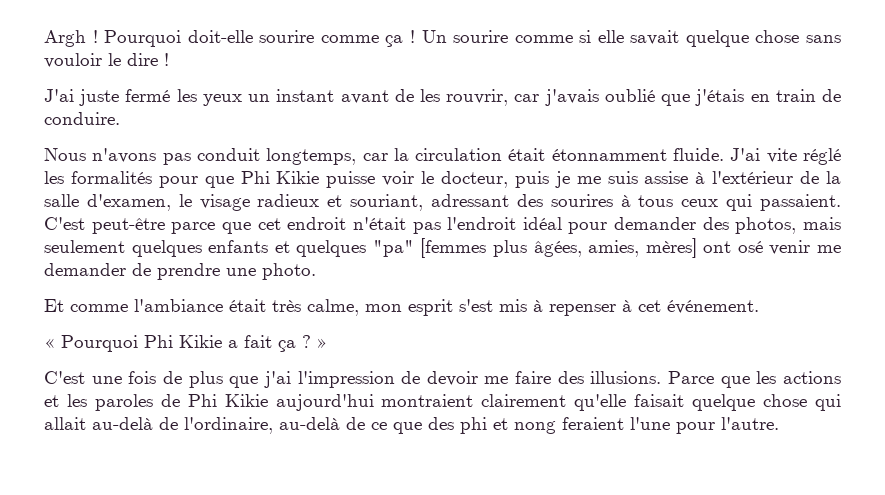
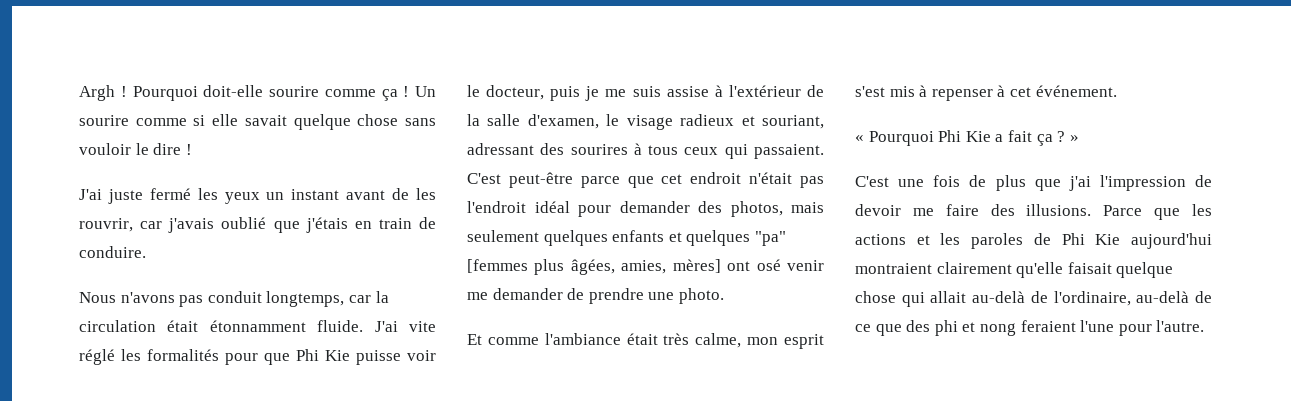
- J'ai vite réglé les formalités pour que Phi Kikie puisse voir le docteur, puis je me suis assise à l'extérieur de la salle d'examen, le visage radieux et souriant, adressant des sourires à tous ceux qui passaient.
+ J'ai vite réglé les formalités pour que Phi Kie puisse voir le docteur, puis je me suis assise à l'extérieur de la salle d'examen, le visage radieux et souriant, adressant des sourires à tous ceux qui passaient.
- « Pourquoi Phi Kikie a fait ça ? »
+ « Pourquoi Phi Kie a fait ça ? »
- Parce que les actions et les paroles de Phi Kikie aujourd'hui montraient clairement qu'elle faisait quelque chose qui allait au-delà de l'ordinaire, au-delà de ce que des phi et nong feraient l'une pour l'autre.
+ Parce que les actions et les paroles de Phi Kie aujourd'hui montraient clairement qu'elle faisait quelque chose qui allait au-delà de l'ordinaire, au-delà de ce que des phi et nong feraient l'une pour l'autre.

